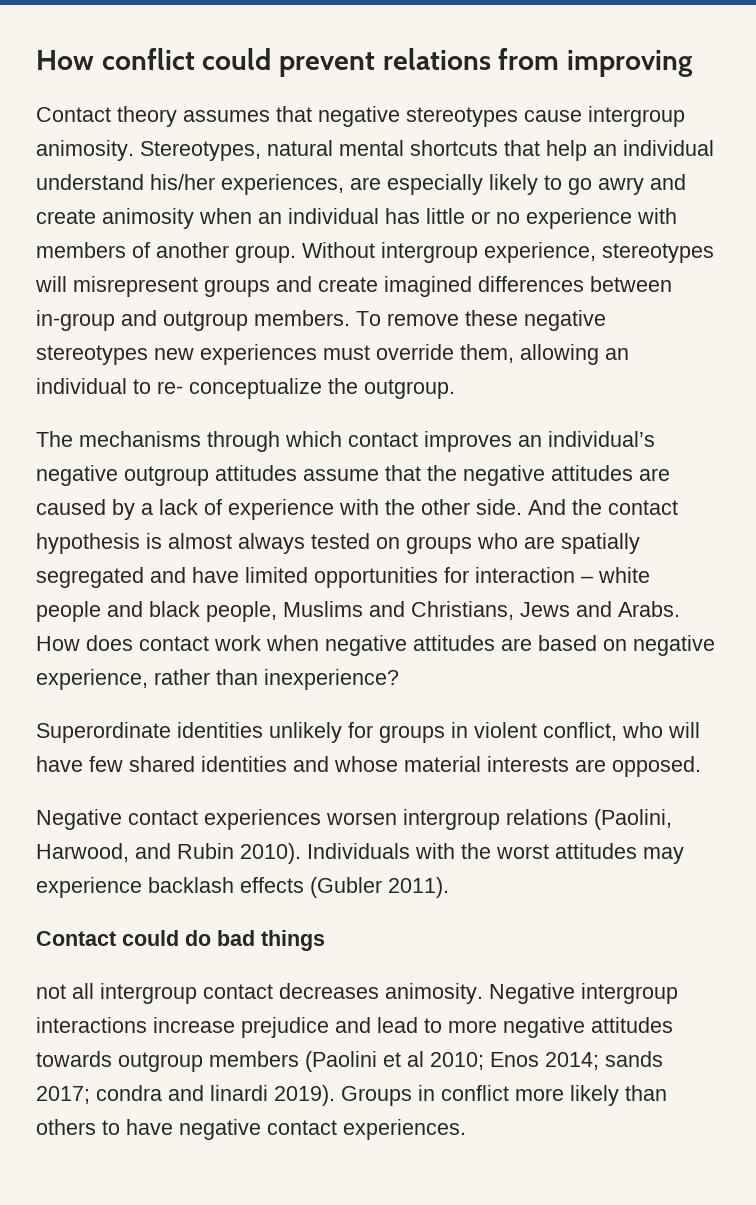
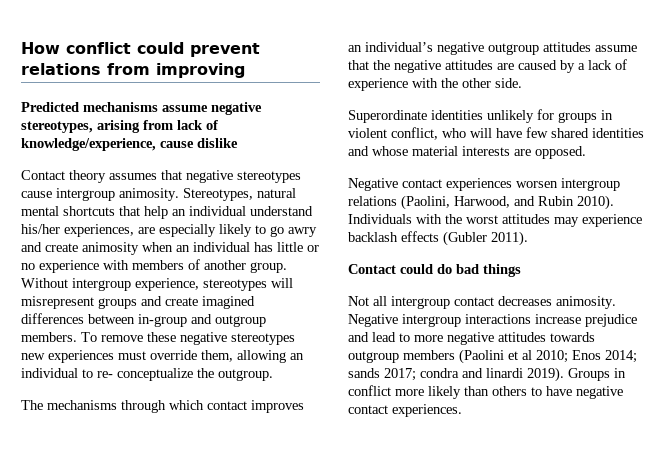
+ Predicted mechanisms assume negative stereotypes, arising from lack of knowledge/experience, cause dislike
- And the contact hypothesis is almost always tested on groups who are spatially segregated and have limited opportunities for interaction – white people and black people, Muslims and Christians, Jews and Arabs. How does contact work when negative attitudes are based on negative experience, rather than inexperience?
- not all intergroup contact decreases animosity.
+ Not all intergroup contact decreases animosity.

